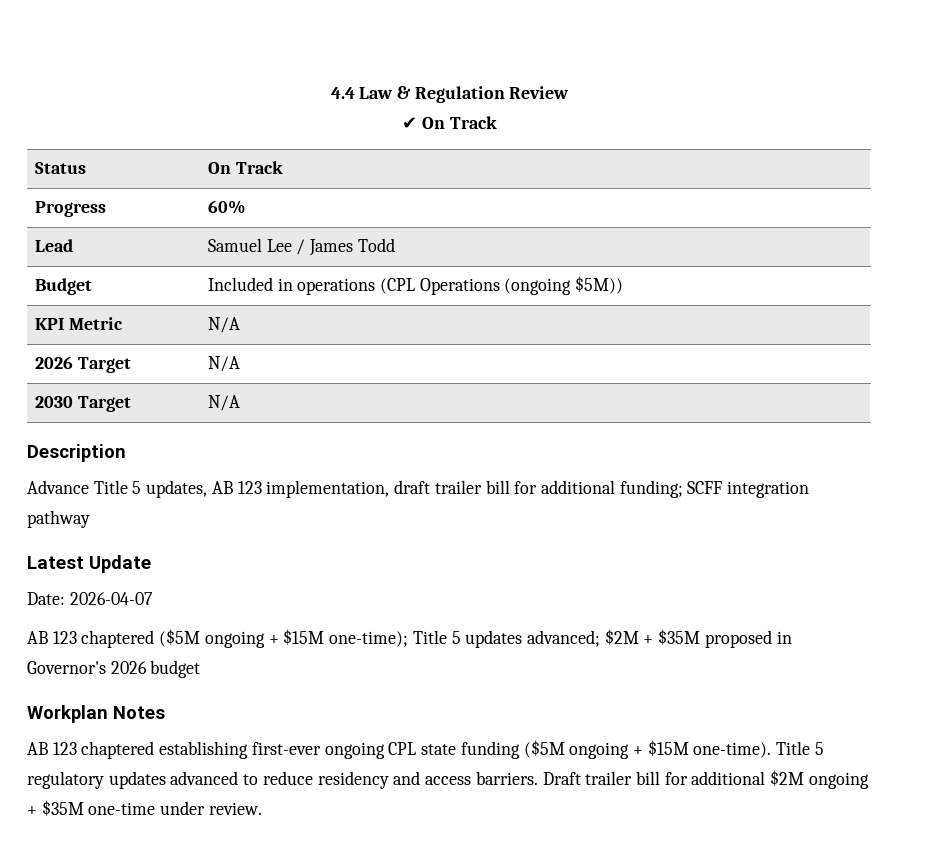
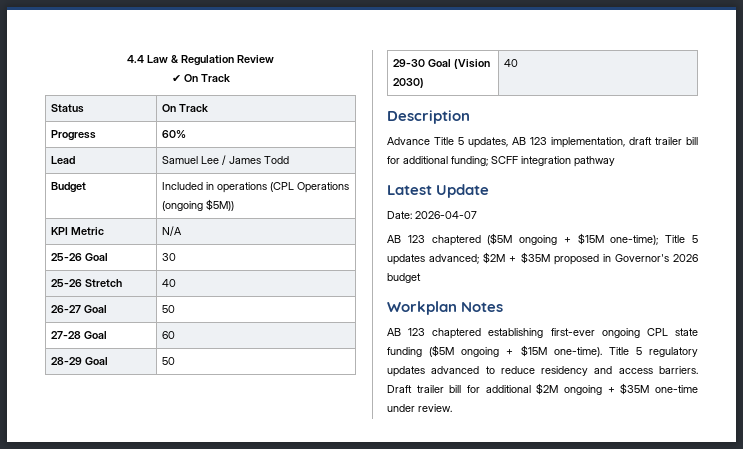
- 2026 Target | N/A
- 2030 Target | N/A
+ 25-26 Goal | 30
+ 25-26 Stretch | 40
+ 26-27 Goal | 50
+ 27-28 Goal | 60
+ 28-29 Goal | 50
+ 29-30 Goal (Vision 2030) | 40

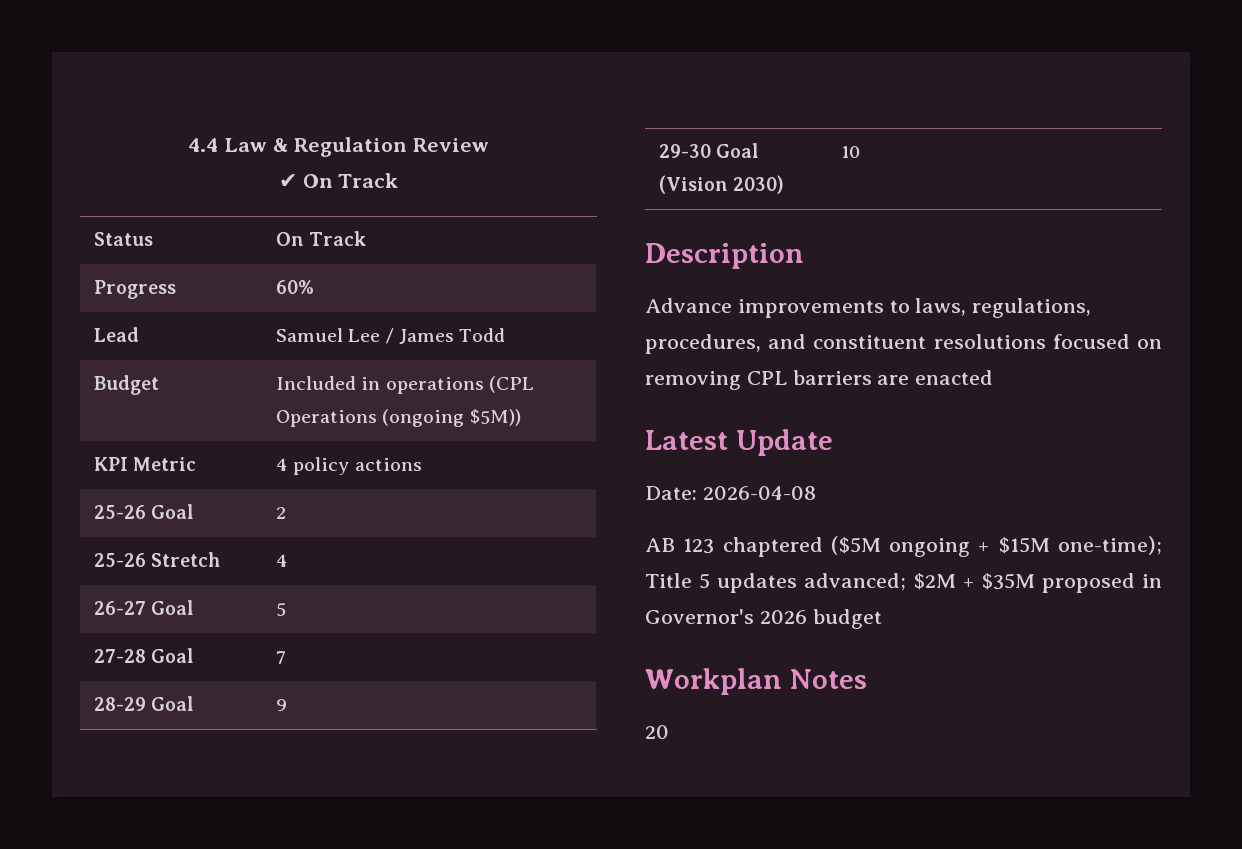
- KPI Metric | N/A
+ KPI Metric | 4 policy actions
- 25-26 Goal | 30
+ 25-26 Goal | 2
- 25-26 Stretch | 40
+ 25-26 Stretch | 4
- 26-27 Goal | 50
+ 26-27 Goal | 5
- 27-28 Goal | 60
+ 27-28 Goal | 7
- 28-29 Goal | 50
+ 28-29 Goal | 9
- 29-30 Goal (Vision 2030) | 40
+ 29-30 Goal (Vision 2030) | 10
- Advance Title 5 updates, AB 123 implementation, draft trailer bill for additional funding; SCFF integration pathway
+ Advance improvements to laws, regulations, procedures, and constituent resolutions focused on removing CPL barriers are enacted
- Date: 2026-04-07
+ Date: 2026-04-08
- AB 123 chaptered establishing first-ever ongoing CPL state funding ($5M ongoing + $15M one-time). Title 5 regulatory updates advanced to reduce residency and access barriers. Draft trailer bill for additional $2M ongoing + $35M one-time under review.
+ 20

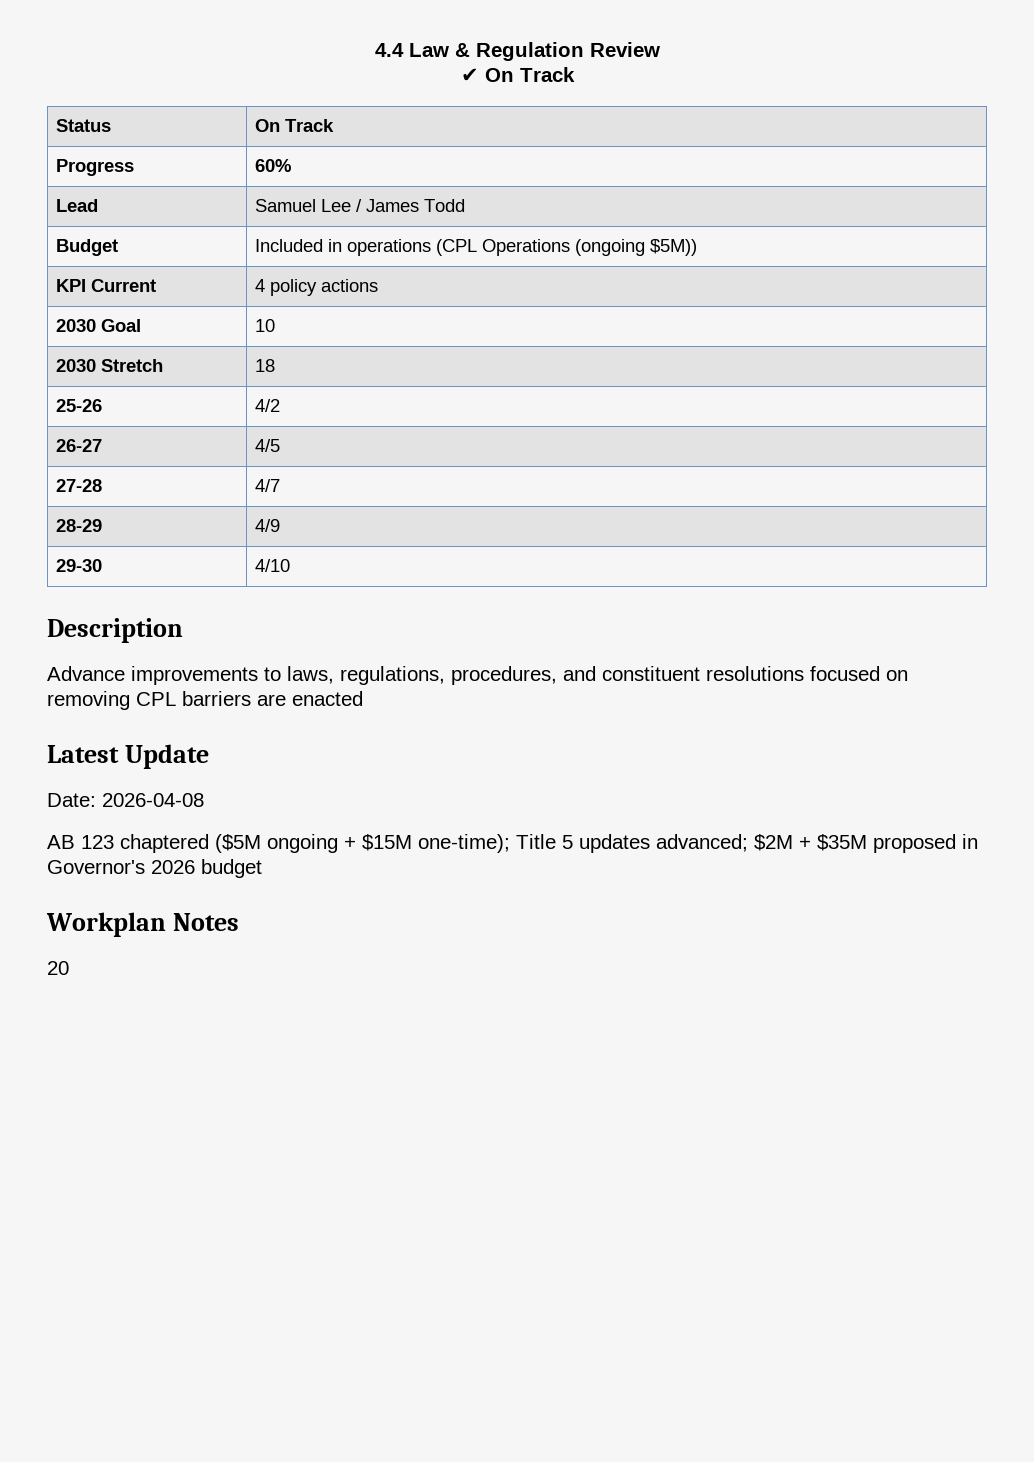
- KPI Metric | 4 policy actions
+ KPI Current | 4 policy actions
- 25-26 Goal | 2
- 25-26 Stretch | 4
+ 2030 Goal | 10
+ 2030 Stretch | 18
+ 25-26 | 4/2
- 26-27 Goal | 5
+ 26-27 | 4/5
- 27-28 Goal | 7
+ 27-28 | 4/7
- 28-29 Goal | 9
+ 28-29 | 4/9
- 29-30 Goal (Vision 2030) | 10
+ 29-30 | 4/10

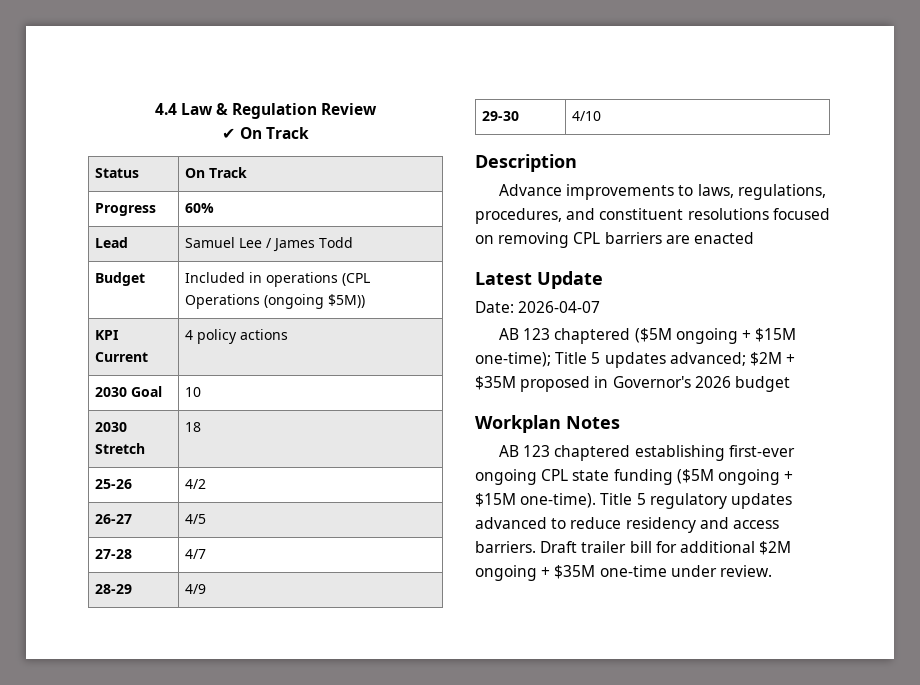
- Date: 2026-04-08
+ Date: 2026-04-07
- 20
+ AB 123 chaptered establishing first-ever ongoing CPL state funding ($5M ongoing + $15M one-time). Title 5 regulatory updates advanced to reduce residency and access barriers. Draft trailer bill for additional $2M ongoing + $35M one-time under review.

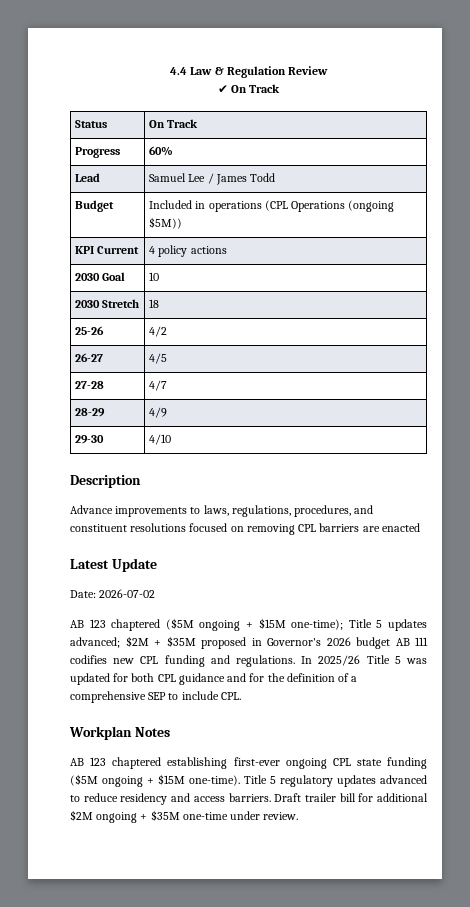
- Date: 2026-04-07
+ Date: 2026-07-02
- AB 123 chaptered ($5M ongoing + $15M one-time); Title 5 updates advanced; $2M + $35M proposed in Governor's 2026 budget
+ AB 123 chaptered ($5M ongoing + $15M one-time); Title 5 updates advanced; $2M + $35M proposed in Governor's 2026 budget AB 111 codifies new CPL funding and regulations. In 2025/26 Title 5 was updated for both CPL guidance and for the definition of a comprehensive SEP to include CPL.

